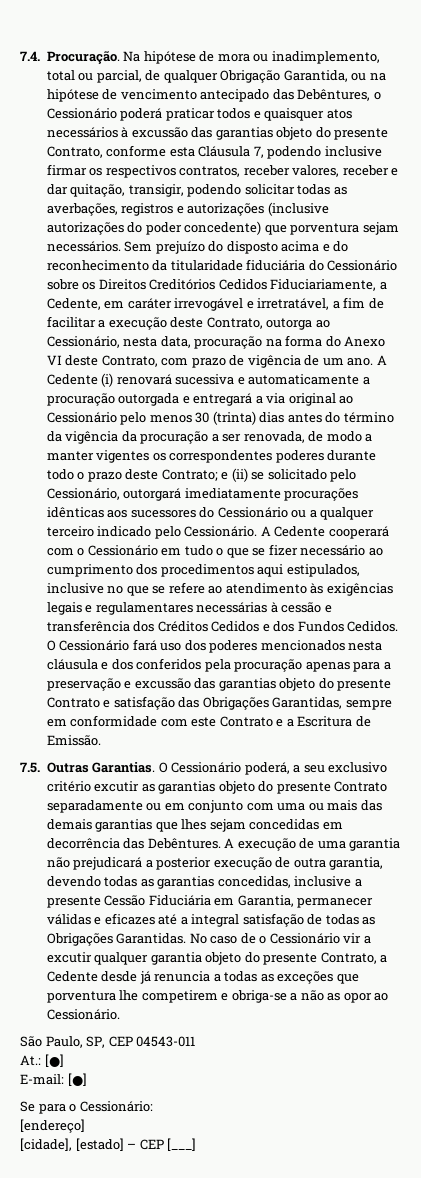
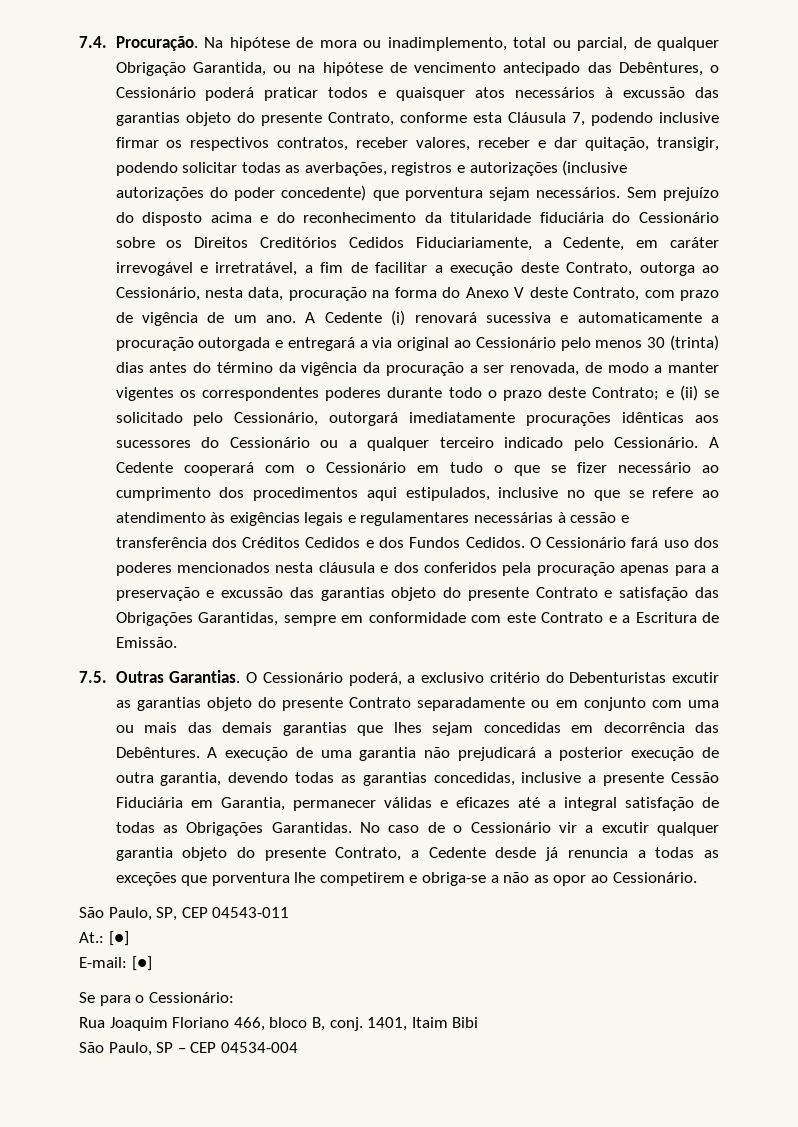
- Sem prejuízo do disposto acima e do reconhecimento da titularidade fiduciária do Cessionário sobre os Direitos Creditórios Cedidos Fiduciariamente, a Cedente, em caráter irrevogável e irretratável, a fim de facilitar a execução deste Contrato, outorga ao Cessionário, nesta data, procuração na forma do Anexo VI deste Contrato, com prazo de vigência de um ano.
+ Sem prejuízo do disposto acima e do reconhecimento da titularidade fiduciária do Cessionário sobre os Direitos Creditórios Cedidos Fiduciariamente, a Cedente, em caráter irrevogável e irretratável, a fim de facilitar a execução deste Contrato, outorga ao Cessionário, nesta data, procuração na forma do Anexo V deste Contrato, com prazo de vigência de um ano.
- O Cessionário poderá, a seu exclusivo critério excutir as garantias objeto do presente Contrato separadamente ou em conjunto com uma ou mais das demais garantias que lhes sejam concedidas em decorrência das Debêntures.
+ O Cessionário poderá, a exclusivo critério do Debenturistas excutir as garantias objeto do presente Contrato separadamente ou em conjunto com uma ou mais das demais garantias que lhes sejam concedidas em decorrência das Debêntures.
- [endereço]
- [cidade], [estado] – CEP [___]
+ Rua Joaquim Floriano 466, bloco B, conj. 1401, Itaim Bibi
+ São Paulo, SP – CEP 04534-004

